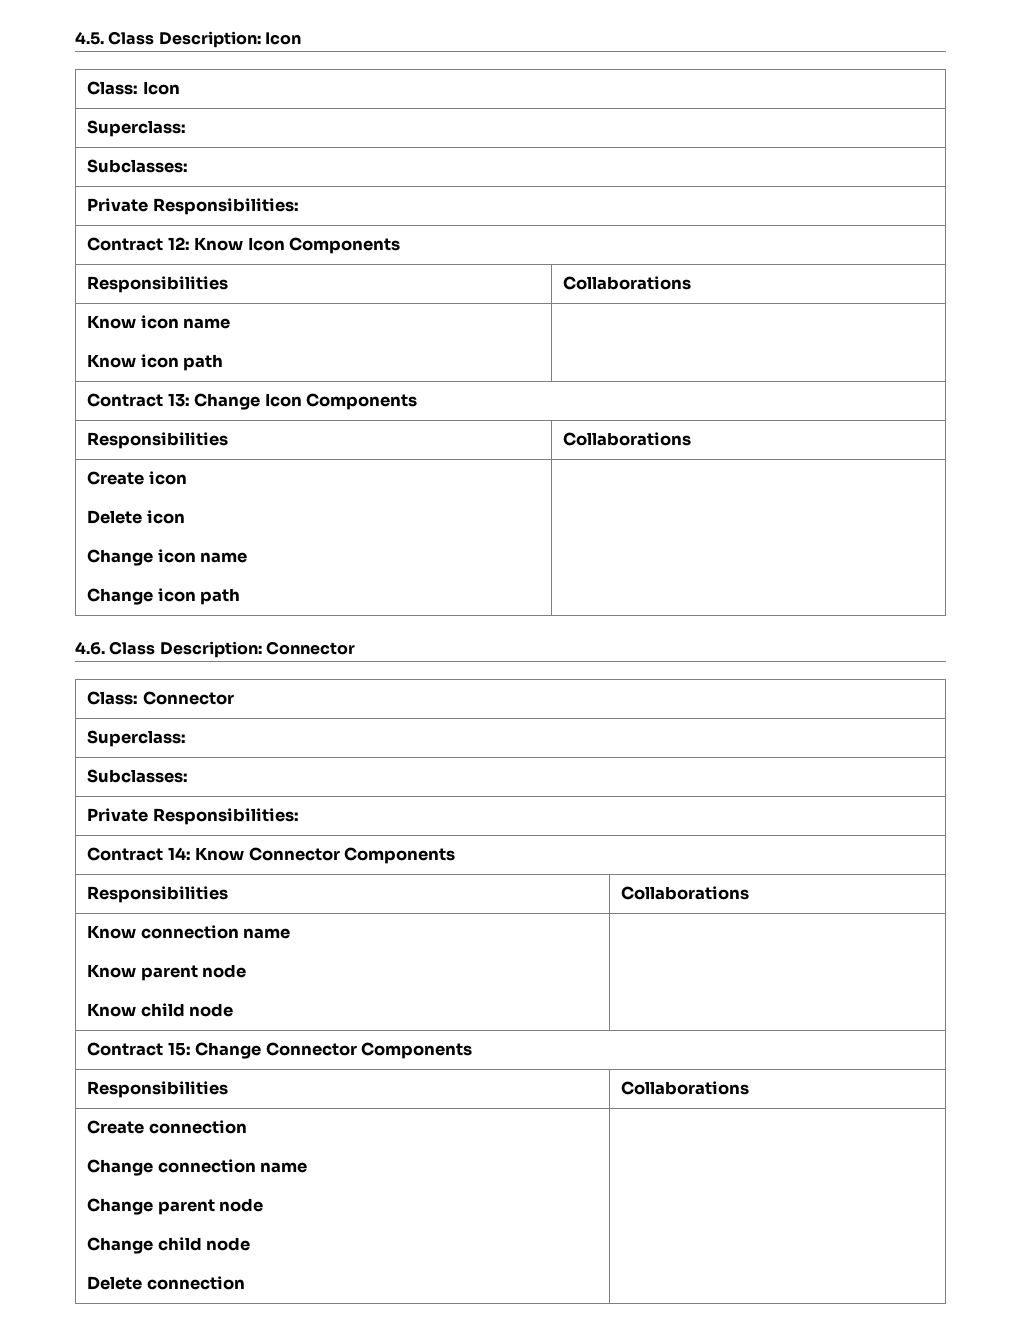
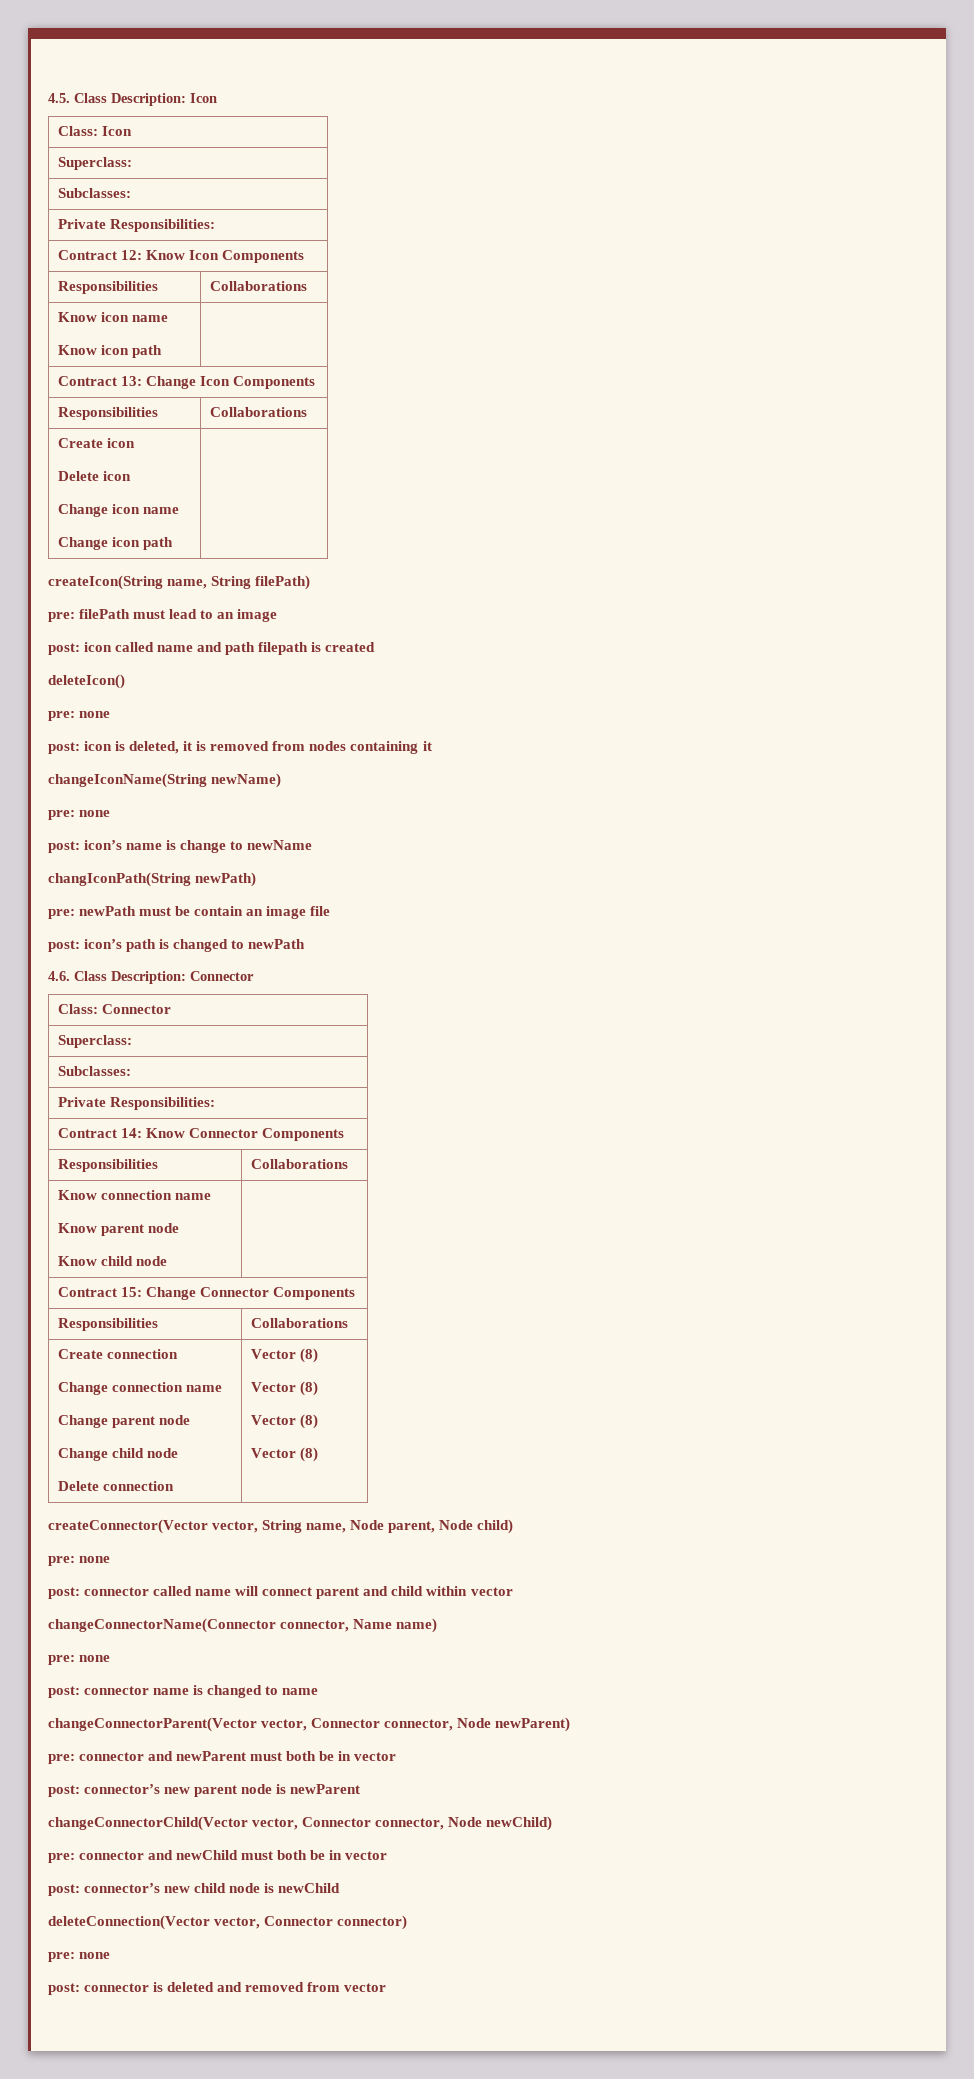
+ createIcon(String name, String filePath)
+ pre: filePath must lead to an image
+ post: icon called name and path filepath is created
+ deleteIcon()
+ pre: none
+ post: icon is deleted, it is removed from nodes containing it
+ changeIconName(String newName)
+ pre: none
+ post: icon’s name is change to newName
+ changIconPath(String newPath)
+ pre: newPath must be contain an image file
+ post: icon’s path is changed to newPath
  Create connection
  Change connection name
  Change parent node
  Change child node
- Delete connection |
+ Delete connection | Vector (8)
+ Vector (8)
+ Vector (8)
+ Vector (8)
+ createConnector(Vector vector, String name, Node parent, Node child)
+ pre: none
+ post: connector called name will connect parent and child within vector
+ changeConnectorName(Connector connector, Name name)
+ pre: none
+ post: connector name is changed to name
+ changeConnectorParent(Vector vector, Connector connector, Node newParent)
+ pre: connector and newParent must both be in vector
+ post: connector’s new parent node is newParent
+ changeConnectorChild(Vector vector, Connector connector, Node newChild)
+ pre: connector and newChild must both be in vector
+ post: connector’s new child node is newChild
+ deleteConnection(Vector vector, Connector connector)
+ pre: none
+ post: connector is deleted and removed from vector

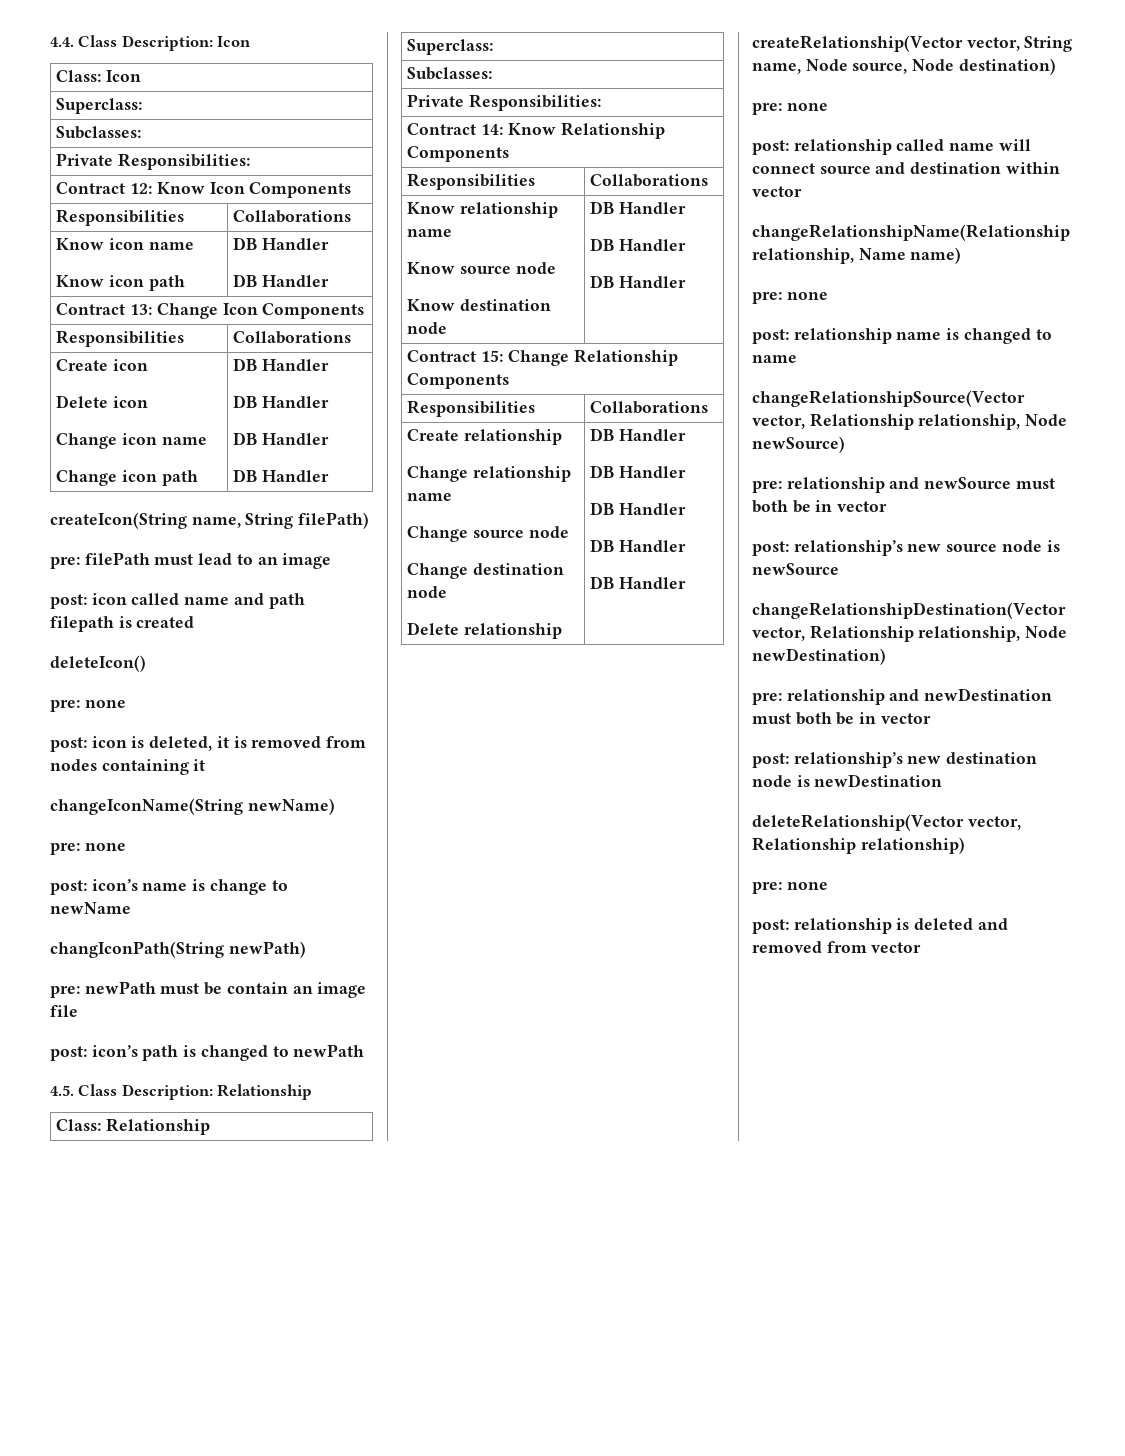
- 4.5. Class Description: Icon
+ 4.4. Class Description: Icon
  Know icon name
- Know icon path |
+ Know icon path | DB Handler
+ DB Handler
  Create icon
  Delete icon
  Change icon name
- Change icon path |
+ Change icon path | DB Handler
+ DB Handler
+ DB Handler
+ DB Handler
- 4.6. Class Description: Connector
- Class: Connector
+ 4.5. Class Description: Relationship
+ Class: Relationship
- Contract 14: Know Connector Components
+ Contract 14: Know Relationship Components
  Responsibilities | Collaborations
- Know connection name
- Know parent node
- Know child node |
+ Know relationship name
+ Know source node
+ Know destination node | DB Handler
+ DB Handler
+ DB Handler
- Contract 15: Change Connector Components
+ Contract 15: Change Relationship Components
  Responsibilities | Collaborations
- Create connection
- Change connection name
- Change parent node
- Change child node
- Delete connection | Vector (8)
- Vector (8)
- Vector (8)
- Vector (8)
- createConnector(Vector vector, String name, Node parent, Node child)
+ Create relationship
+ Change relationship name
+ Change source node
+ Change destination node
+ Delete relationship | DB Handler
+ DB Handler
+ DB Handler
+ DB Handler
+ DB Handler
+ createRelationship(Vector vector, String name, Node source, Node destination)
  pre: none
- post: connector called name will connect parent and child within vector
+ post: relationship called name will connect source and destination within vector
- changeConnectorName(Connector connector, Name name)
+ changeRelationshipName(Relationship relationship, Name name)
- post: connector name is changed to name
+ post: relationship name is changed to name
- changeConnectorParent(Vector vector, Connector connector, Node newParent)
- pre: connector and newParent must both be in vector
- post: connector’s new parent node is newParent
- changeConnectorChild(Vector vector, Connector connector, Node newChild)
- pre: connector and newChild must both be in vector
- post: connector’s new child node is newChild
- deleteConnection(Vector vector, Connector connector)
+ changeRelationshipSource(Vector vector, Relationship relationship, Node newSource)
+ pre: relationship and newSource must both be in vector
+ post: relationship’s new source node is newSource
+ changeRelationshipDestination(Vector vector, Relationship relationship, Node newDestination)
+ pre: relationship and newDestination must both be in vector
+ post: relationship’s new destination node is newDestination
+ deleteRelationship(Vector vector, Relationship relationship)
  pre: none
- post: connector is deleted and removed from vector
+ post: relationship is deleted and removed from vector

